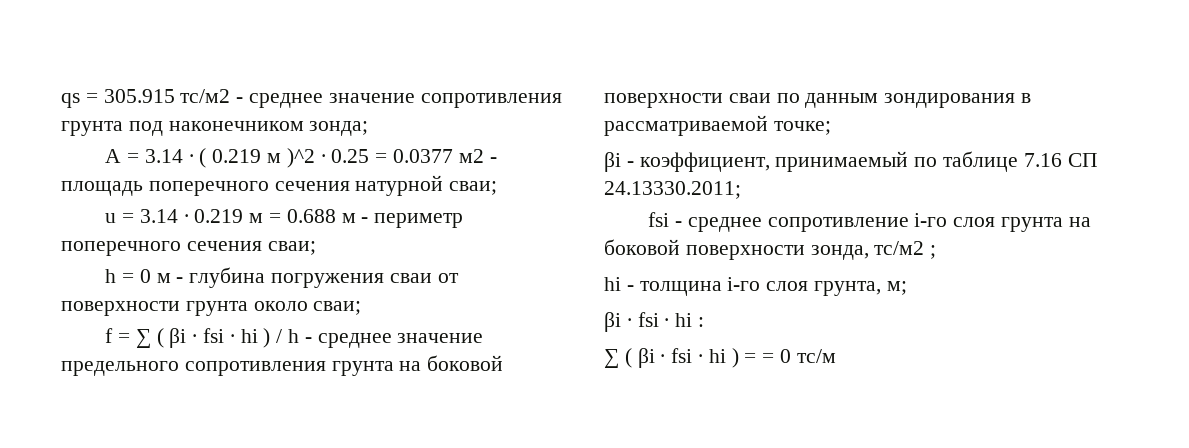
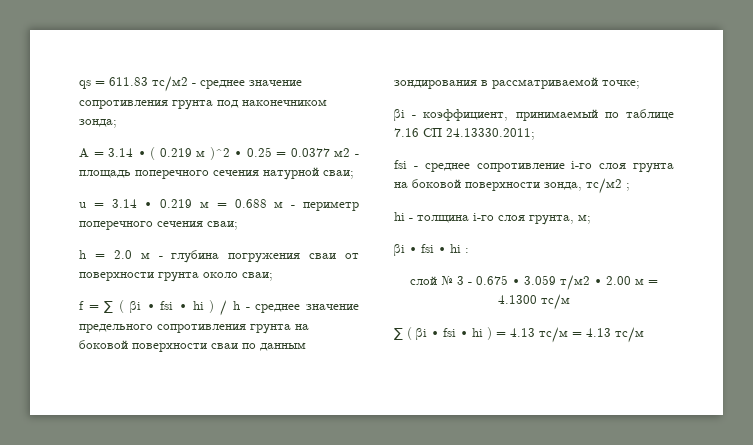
- qs = 305.915 тc/м2 - среднее значение сопротивления грунта под наконечником зонда;
+ qs = 611.83 тc/м2 - среднее значение сопротивления грунта под наконечником зонда;
- h = 0 м - глубина погружения сваи от поверхности грунта около сваи;
+ h = 2.0 м - глубина погружения сваи от поверхности грунта около сваи;
+ слой № 3 - 0.675 ∙ 3.059 т⁄м2 ∙ 2.00 м = 4.1300 тс/м
- ∑ ( βi ∙ fsi ∙ hi ) = = 0 тс/м
+ ∑ ( βi ∙ fsi ∙ hi ) = 4.13 тс/м = 4.13 тс/м

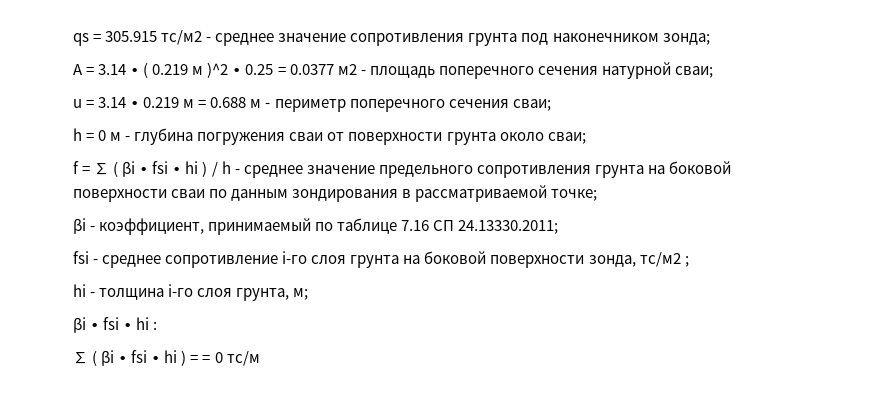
- qs = 611.83 тc/м2 - среднее значение сопротивления грунта под наконечником зонда;
+ qs = 305.915 тc/м2 - среднее значение сопротивления грунта под наконечником зонда;
- h = 2.0 м - глубина погружения сваи от поверхности грунта около сваи;
+ h = 0 м - глубина погружения сваи от поверхности грунта около сваи;
- слой № 3 - 0.675 ∙ 3.059 т⁄м2 ∙ 2.00 м = 4.1300 тс/м
- ∑ ( βi ∙ fsi ∙ hi ) = 4.13 тс/м = 4.13 тс/м
+ ∑ ( βi ∙ fsi ∙ hi ) = = 0 тс/м

